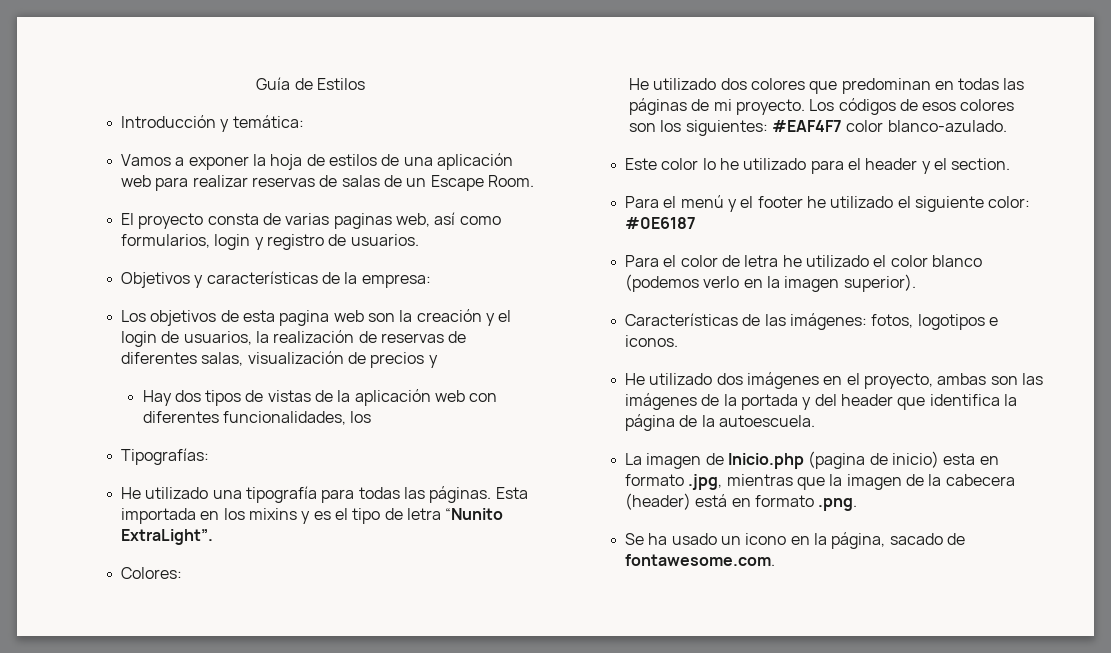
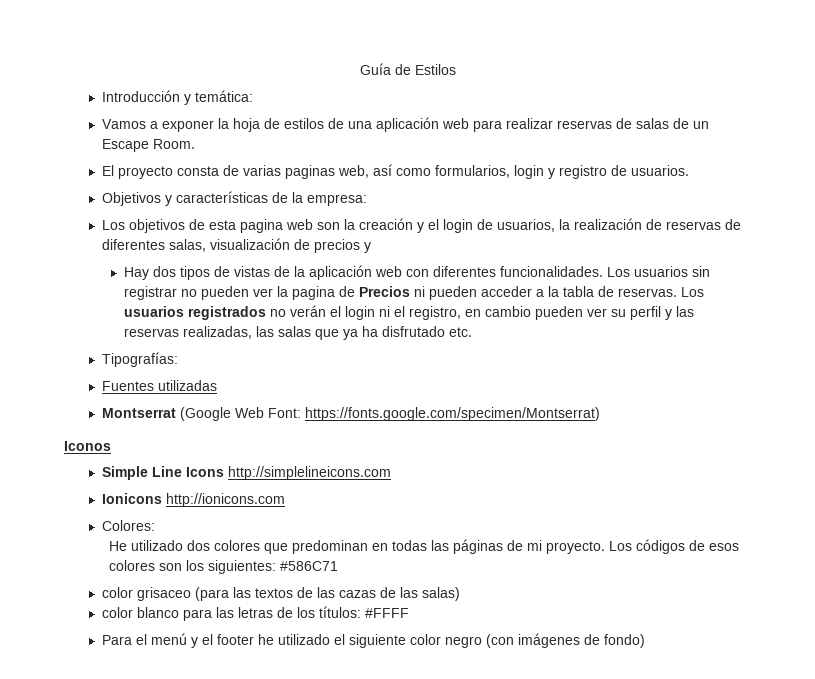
- Hay dos tipos de vistas de la aplicación web con diferentes funcionalidades, los
+ Hay dos tipos de vistas de la aplicación web con diferentes funcionalidades. Los usuarios sin registrar no pueden ver la pagina de Precios ni pueden acceder a la tabla de reservas. Los usuarios registrados no verán el login ni el registro, en cambio pueden ver su perfil y las reservas realizadas, las salas que ya ha disfrutado etc.
  Tipografías:
- He utilizado una tipografía para todas las páginas. Esta importada en los mixins y es el tipo de letra “Nunito ExtraLight”.
+ Fuentes utilizadas
+ Montserrat (Google Web Font: https://fonts.google.com/specimen/Montserrat)
+ Iconos
+ Simple Line Icons http://simplelineicons.com
+ Ionicons http://ionicons.com
- Los códigos de esos colores son los siguientes: #EAF4F7 color blanco-azulado.
- Este color lo he utilizado para el header y el section.
+ Los códigos de esos colores son los siguientes: #586C71
+ color grisaceo (para las textos de las cazas de las salas)
+ color blanco para las letras de los títulos: #FFFF
- Para el menú y el footer he utilizado el siguiente color: #0E6187
- Para el color de letra he utilizado el color blanco (podemos verlo en la imagen superior).
- Características de las imágenes: fotos, logotipos e iconos.
- He utilizado dos imágenes en el proyecto, ambas son las imágenes de la portada y del header que identifica la página de la autoescuela.
- La imagen de Inicio.php (pagina de inicio) esta en formato .jpg, mientras que la imagen de la cabecera (header) está en formato .png.
- Se ha usado un icono en la página, sacado de fontawesome.com.
+ Para el menú y el footer he utilizado el siguiente color negro (con imágenes de fondo)

